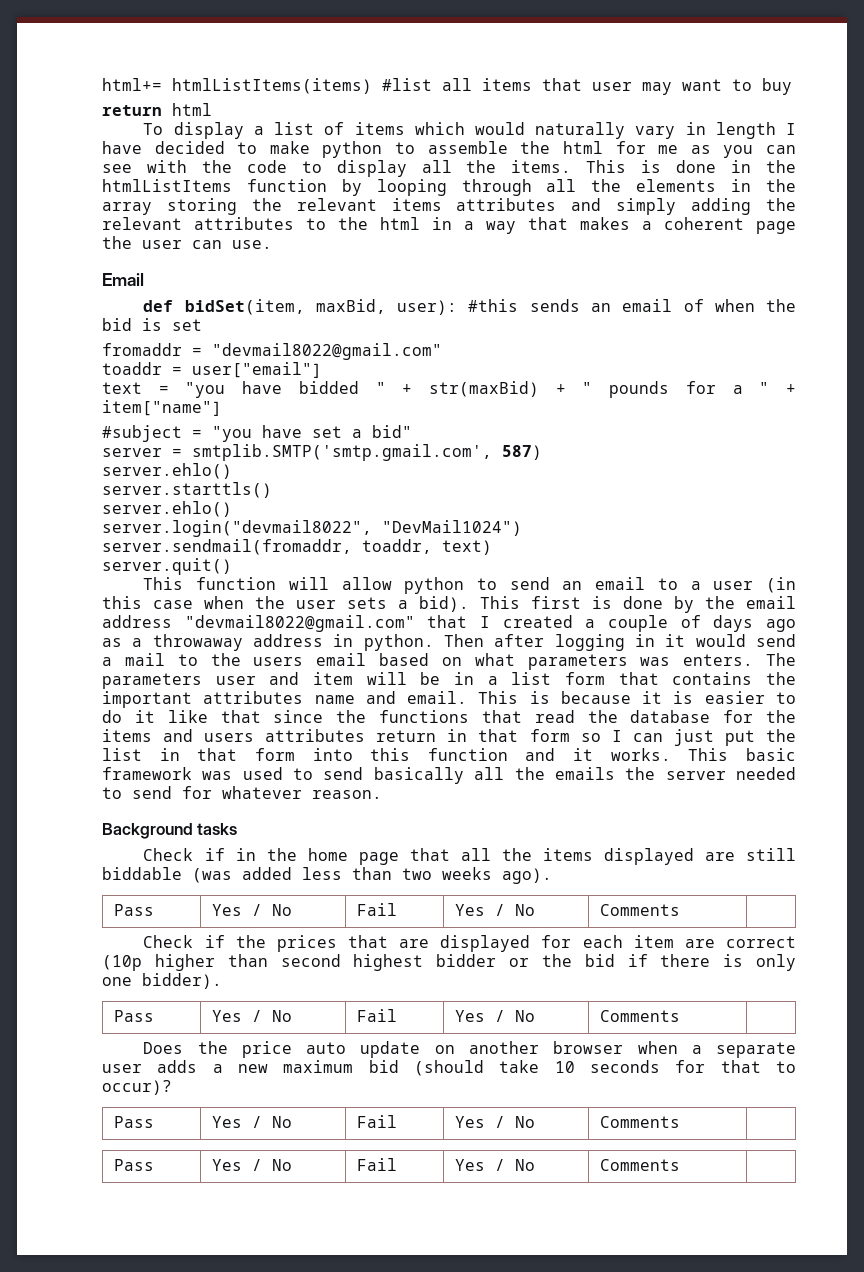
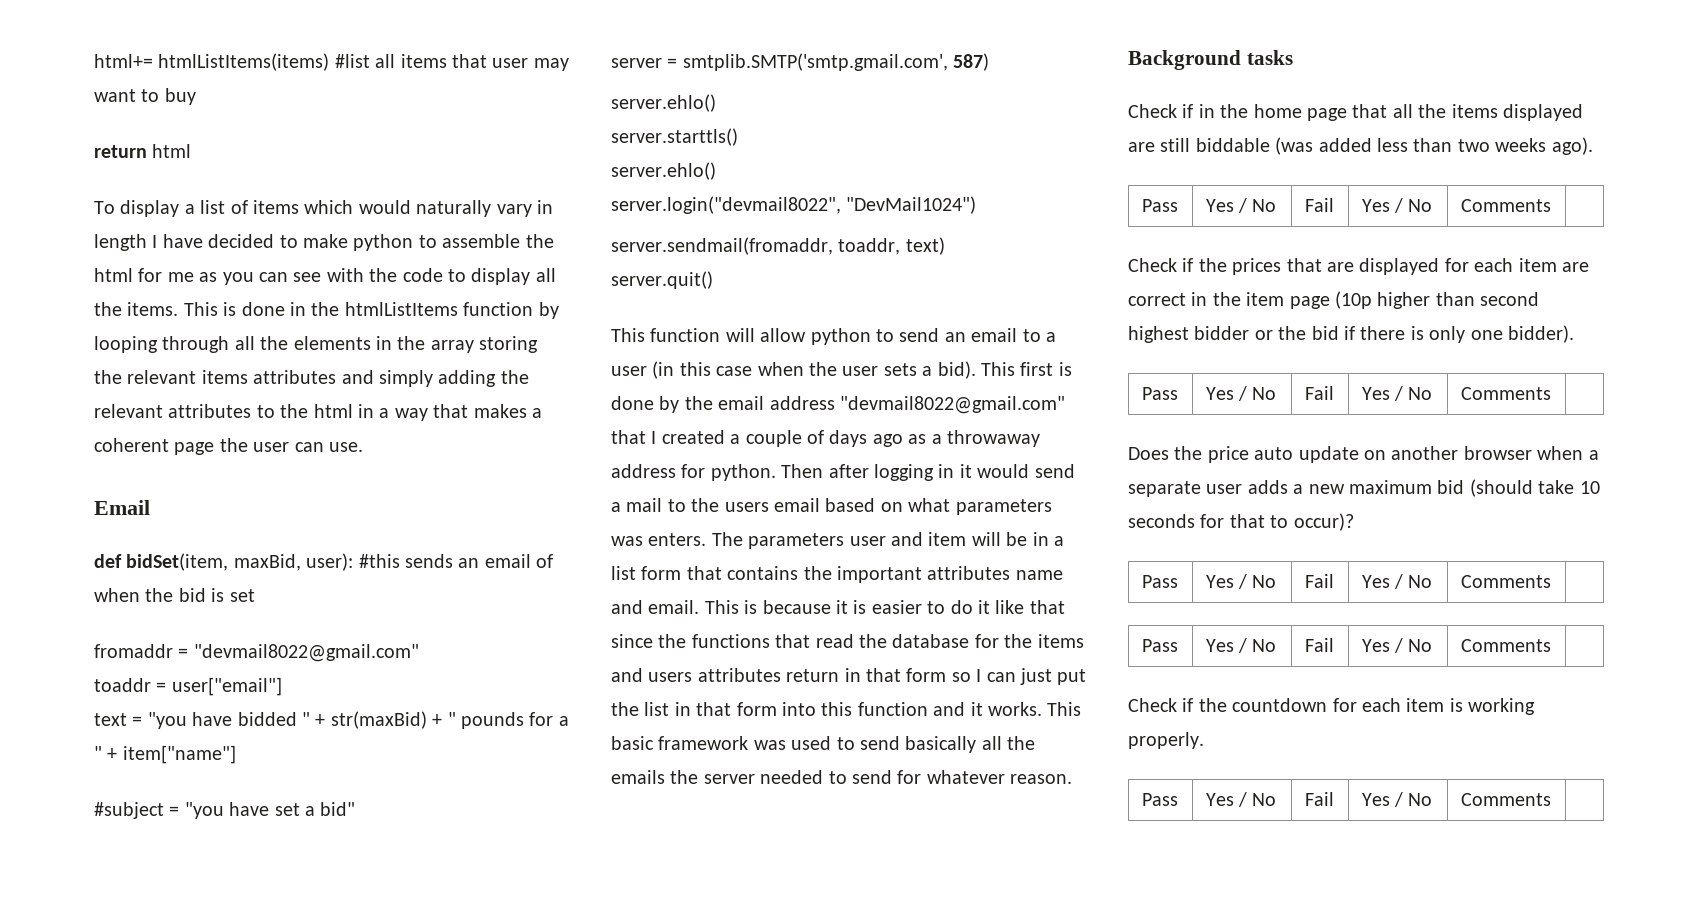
- This first is done by the email address "devmail8022@gmail.com" that I created a couple of days ago as a throwaway address in python.
+ This first is done by the email address "devmail8022@gmail.com" that I created a couple of days ago as a throwaway address for python.
- Check if the prices that are displayed for each item are correct (10p higher than second highest bidder or the bid if there is only one bidder).
+ Check if the prices that are displayed for each item are correct in the item page (10p higher than second highest bidder or the bid if there is only one bidder).
+ Check if the countdown for each item is working properly.
+ Pass | Yes / No | Fail | Yes / No | Comments |

